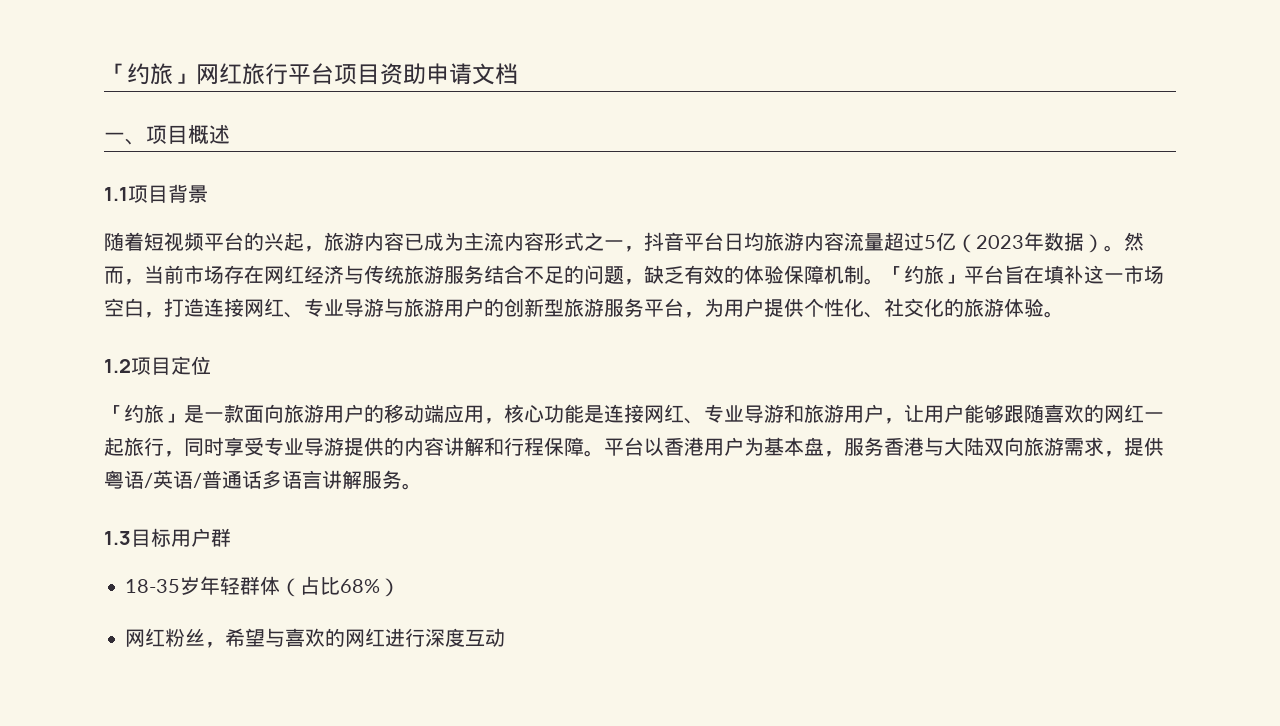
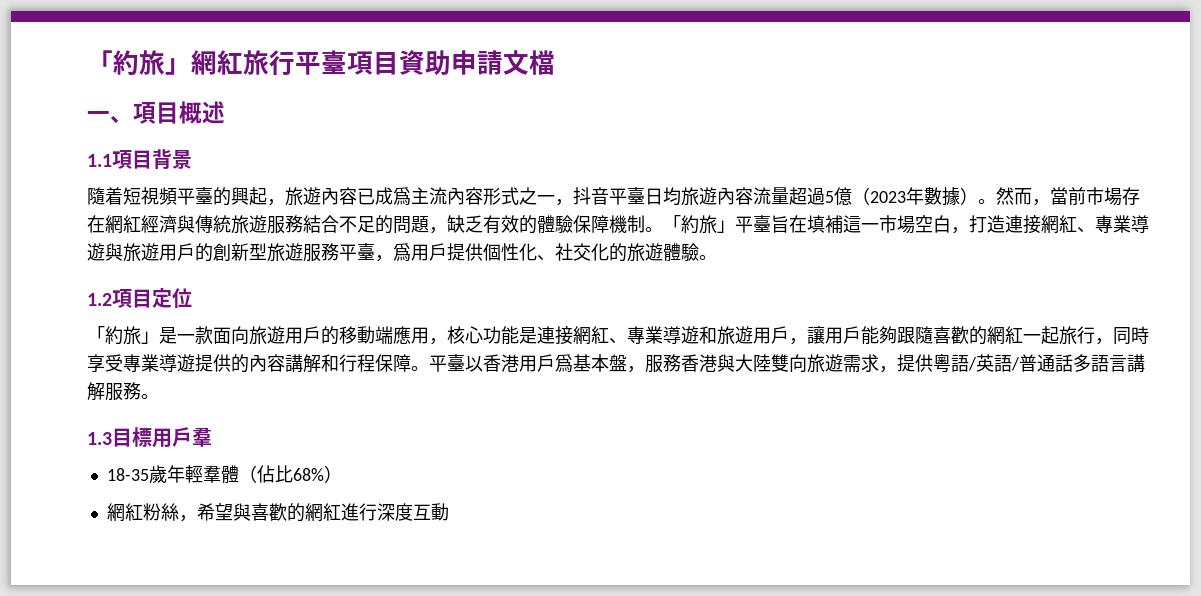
- 「约旅」网红旅行平台项目资助申请文档
+ 「約旅」網紅旅行平臺項目資助申請文檔
- 一、项目概述
+ 一、項目概述
- 1.1项目背景
+ 1.1項目背景
- 随着短视频平台的兴起，旅游内容已成为主流内容形式之一，抖音平台日均旅游内容流量超过5亿（2023年数据）。
+ 隨着短視頻平臺的興起，旅遊內容已成爲主流內容形式之一，抖音平臺日均旅遊內容流量超過5億（2023年數據）。
- 然而，当前市场存在网红经济与传统旅游服务结合不足的问题，缺乏有效的体验保障机制。「约旅」平台旨在填补这一市场空白，打造连接网红、专业导游与旅游用户的创新型旅游服务平台，为用户提供个性化、社交化的旅游体验。
+ 然而，當前市場存在網紅經濟與傳統旅遊服務結合不足的問題，缺乏有效的體驗保障機制。「約旅」平臺旨在填補這一市場空白，打造連接網紅、專業導遊與旅遊用戶的創新型旅遊服務平臺，爲用戶提供個性化、社交化的旅遊體驗。
- 1.2项目定位
+ 1.2項目定位
- 「约旅」是一款面向旅游用户的移动端应用，核心功能是连接网红、专业导游和旅游用户，让用户能够跟随喜欢的网红一起旅行，同时享受专业导游提供的内容讲解和行程保障。
+ 「約旅」是一款面向旅遊用戶的移動端應用，核心功能是連接網紅、專業導遊和旅遊用戶，讓用戶能夠跟隨喜歡的網紅一起旅行，同時享受專業導遊提供的內容講解和行程保障。
- 平台以香港用户为基本盘，服务香港与大陆双向旅游需求，提供粤语/英语/普通话多语言讲解服务。
+ 平臺以香港用戶爲基本盤，服務香港與大陸雙向旅遊需求，提供粵語/英語/普通話多語言講解服務。
- 1.3目标用户群
+ 1.3目標用戶羣
- 18-35岁年轻群体（占比68%）
+ 18-35歲年輕羣體（佔比68%）
- 网红粉丝，希望与喜欢的网红进行深度互动
+ 網紅粉絲，希望與喜歡的網紅進行深度互動

